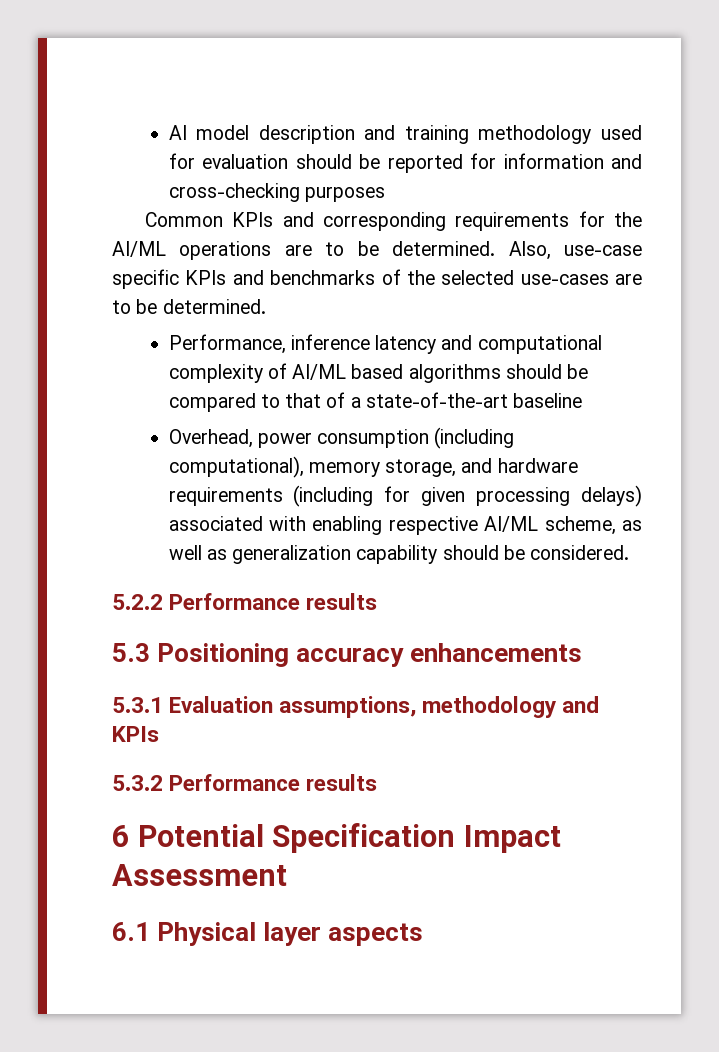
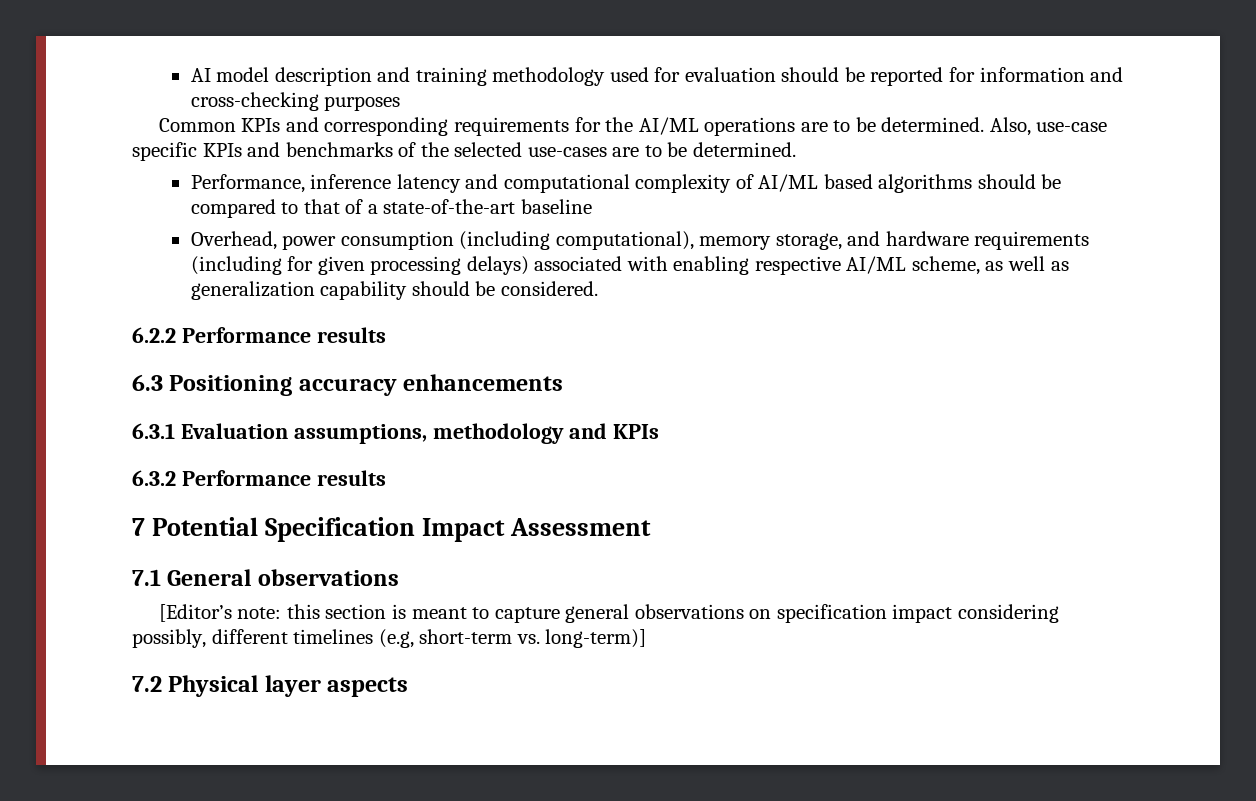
- 5.2.2 Performance results
- 5.3 Positioning accuracy enhancements
+ 6.2.2 Performance results
+ 6.3 Positioning accuracy enhancements
- 5.3.1 Evaluation assumptions, methodology and KPIs
+ 6.3.1 Evaluation assumptions, methodology and KPIs
- 5.3.2 Performance results
- 6 Potential Specification Impact Assessment
+ 6.3.2 Performance results
+ 7 Potential Specification Impact Assessment
- 6.1 Physical layer aspects
+ 7.1 General observations
+ [Editor’s note: this section is meant to capture general observations on specification impact considering possibly, different timelines (e.g, short-term vs. long-term)]
+ 7.2 Physical layer aspects

